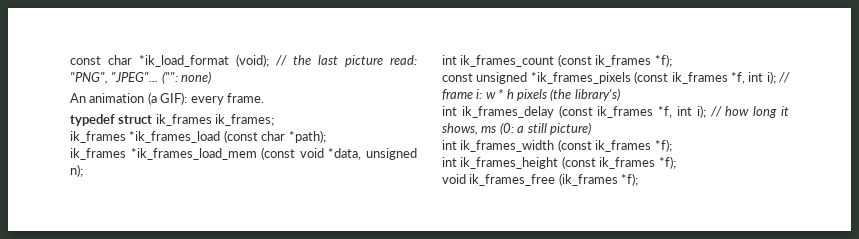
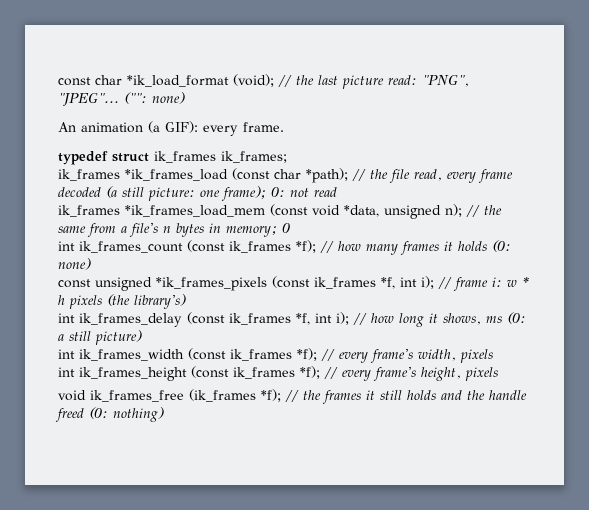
- ik_frames *ik_frames_load (const char *path);
+ ik_frames *ik_frames_load (const char *path); // the file read, every frame decoded (a still picture: one frame); 0: not read
- ik_frames *ik_frames_load_mem (const void *data, unsigned n);
+ ik_frames *ik_frames_load_mem (const void *data, unsigned n); // the same from a file's n bytes in memory; 0
- int ik_frames_count (const ik_frames *f);
+ int ik_frames_count (const ik_frames *f); // how many frames it holds (0: none)
- int ik_frames_width (const ik_frames *f);
+ int ik_frames_width (const ik_frames *f); // every frame's width, pixels
- int ik_frames_height (const ik_frames *f);
+ int ik_frames_height (const ik_frames *f); // every frame's height, pixels
- void ik_frames_free (ik_frames *f);
+ void ik_frames_free (ik_frames *f); // the frames it still holds and the handle freed (0: nothing)

